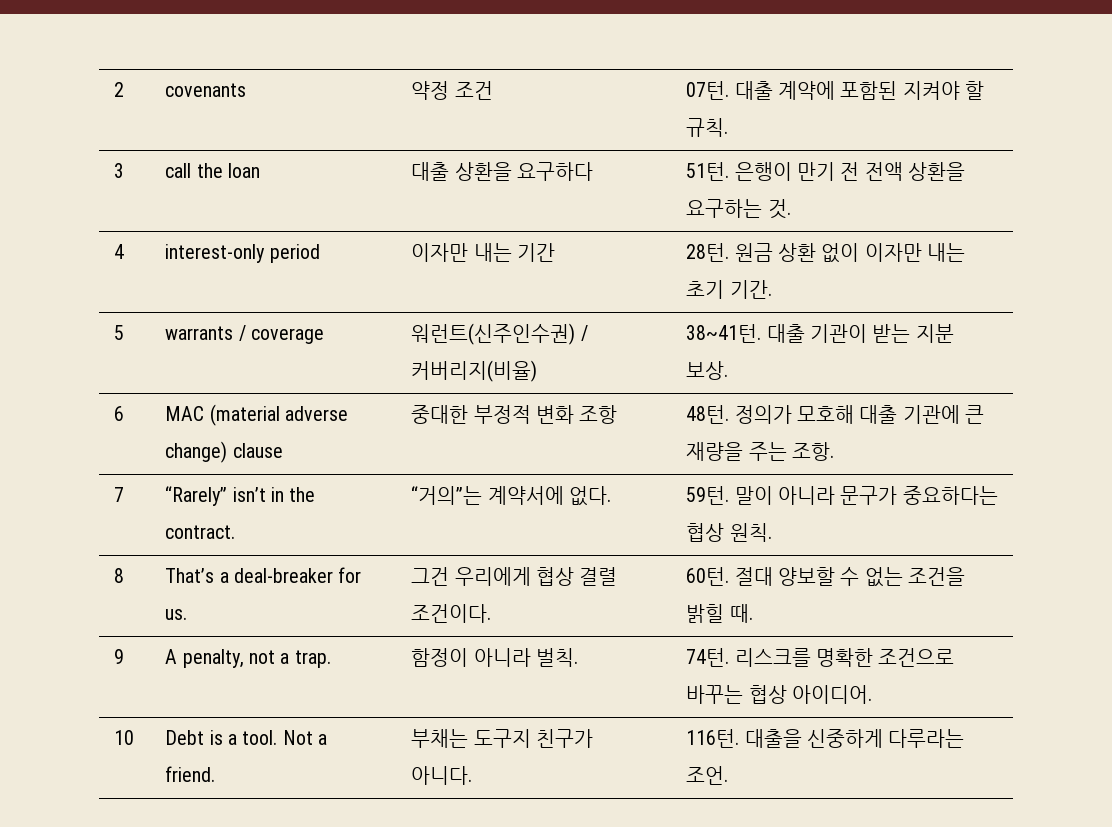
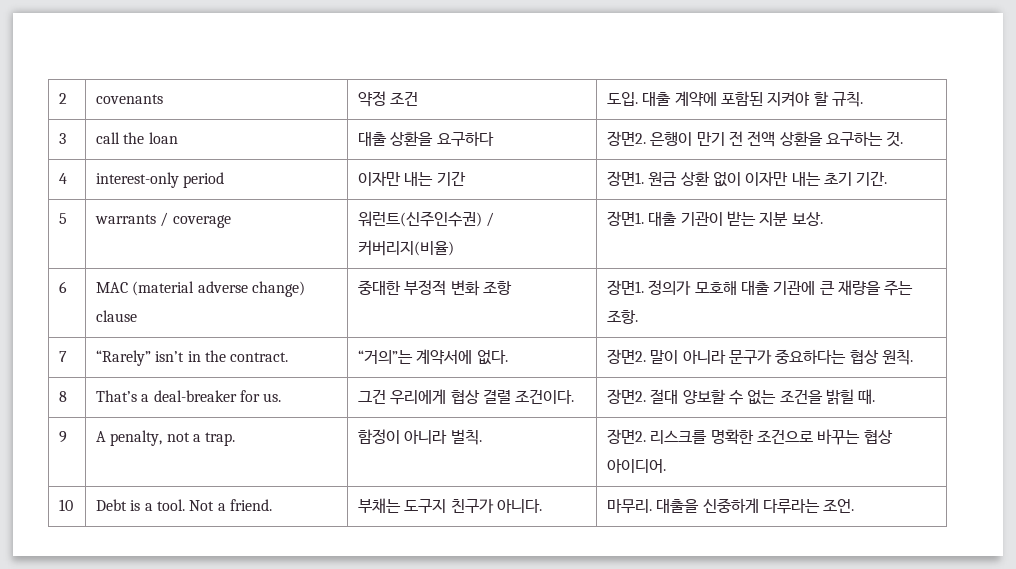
- 2 | covenants | 약정 조건 | 07턴. 대출 계약에 포함된 지켜야 할 규칙.
+ 2 | covenants | 약정 조건 | 도입. 대출 계약에 포함된 지켜야 할 규칙.
- 3 | call the loan | 대출 상환을 요구하다 | 51턴. 은행이 만기 전 전액 상환을 요구하는 것.
+ 3 | call the loan | 대출 상환을 요구하다 | 장면2. 은행이 만기 전 전액 상환을 요구하는 것.
- 4 | interest-only period | 이자만 내는 기간 | 28턴. 원금 상환 없이 이자만 내는 초기 기간.
+ 4 | interest-only period | 이자만 내는 기간 | 장면1. 원금 상환 없이 이자만 내는 초기 기간.
- 5 | warrants / coverage | 워런트(신주인수권) / 커버리지(비율) | 38~41턴. 대출 기관이 받는 지분 보상.
+ 5 | warrants / coverage | 워런트(신주인수권) / 커버리지(비율) | 장면1. 대출 기관이 받는 지분 보상.
- 6 | MAC (material adverse change) clause | 중대한 부정적 변화 조항 | 48턴. 정의가 모호해 대출 기관에 큰 재량을 주는 조항.
+ 6 | MAC (material adverse change) clause | 중대한 부정적 변화 조항 | 장면1. 정의가 모호해 대출 기관에 큰 재량을 주는 조항.
- 7 | “Rarely” isn’t in the contract. | “거의”는 계약서에 없다. | 59턴. 말이 아니라 문구가 중요하다는 협상 원칙.
+ 7 | “Rarely” isn’t in the contract. | “거의”는 계약서에 없다. | 장면2. 말이 아니라 문구가 중요하다는 협상 원칙.
- 8 | That’s a deal-breaker for us. | 그건 우리에게 협상 결렬 조건이다. | 60턴. 절대 양보할 수 없는 조건을 밝힐 때.
+ 8 | That’s a deal-breaker for us. | 그건 우리에게 협상 결렬 조건이다. | 장면2. 절대 양보할 수 없는 조건을 밝힐 때.
- 9 | A penalty, not a trap. | 함정이 아니라 벌칙. | 74턴. 리스크를 명확한 조건으로 바꾸는 협상 아이디어.
+ 9 | A penalty, not a trap. | 함정이 아니라 벌칙. | 장면2. 리스크를 명확한 조건으로 바꾸는 협상 아이디어.
- 10 | Debt is a tool. Not a friend. | 부채는 도구지 친구가 아니다. | 116턴. 대출을 신중하게 다루라는 조언.
+ 10 | Debt is a tool. Not a friend. | 부채는 도구지 친구가 아니다. | 마무리. 대출을 신중하게 다루라는 조언.

